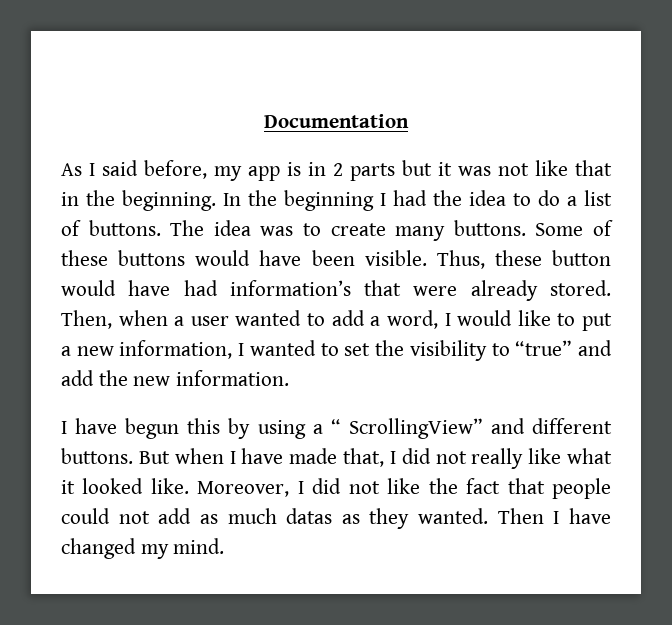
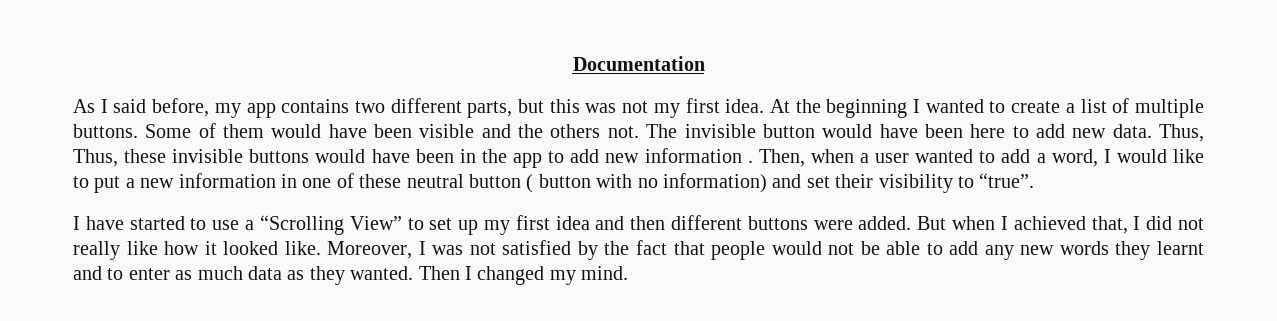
- As I said before, my app is in 2 parts but it was not like that in the beginning. In the beginning I had the idea to do a list of buttons. The idea was to create many buttons. Some of these buttons would have been visible. Thus, these button would have had information’s that were already stored.
+ As I said before, my app contains two different parts, but this was not my first idea. At the beginning I wanted to create a list of multiple buttons. Some of them would have been visible and the others not. The invisible button would have been here to add new data. Thus, Thus, these invisible buttons would have been in the app to add new information .
- Then, when a user wanted to add a word, I would like to put a new information, I wanted to set the visibility to “true” and add the new information.
- I have begun this by using a “ ScrollingView” and different buttons.
+ Then, when a user wanted to add a word, I would like to put a new information in one of these neutral button ( button with no information) and set their visibility to “true”.
+ I have started to use a “Scrolling View” to set up my first idea and then different buttons were added.
- But when I have made that, I did not really like what it looked like.
+ But when I achieved that, I did not really like how it looked like.
- Moreover, I did not like the fact that people could not add as much datas as they wanted.
+ Moreover, I was not satisfied by the fact that people would not be able to add any new words they learnt and to enter as much data as they wanted.
- Then I have changed my mind.
+ Then I changed my mind.

